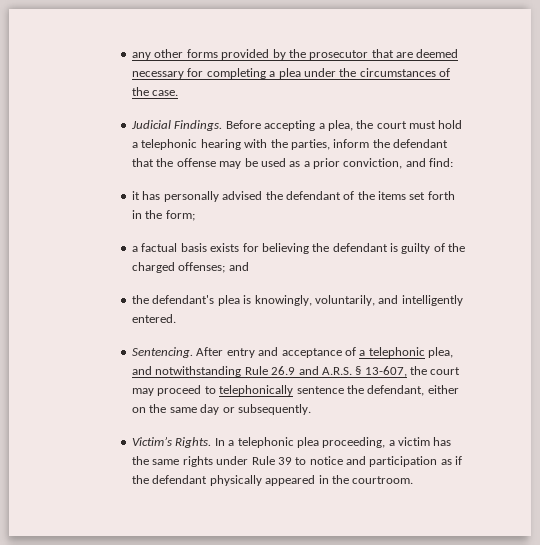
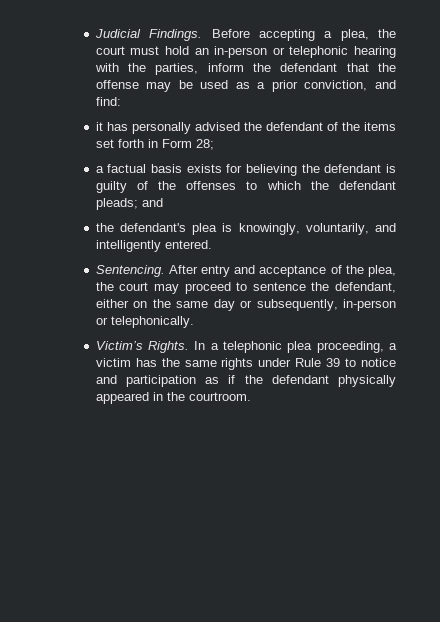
- any other forms provided by the prosecutor that are deemed necessary for completing a plea under the circumstances of the case.
- Before accepting a plea, the court must hold a telephonic hearing with the parties, inform the defendant that the offense may be used as a prior conviction, and find:
+ Before accepting a plea, the court must hold an in-person or telephonic hearing with the parties, inform the defendant that the offense may be used as a prior conviction, and find:
- it has personally advised the defendant of the items set forth in the form;
+ it has personally advised the defendant of the items set forth in Form 28;
- a factual basis exists for believing the defendant is guilty of the charged offenses; and
+ a factual basis exists for believing the defendant is guilty of the offenses to which the defendant pleads; and
- After entry and acceptance of a telephonic plea, and notwithstanding Rule 26.9 and A.R.S. § 13-607, the court may proceed to telephonically sentence the defendant, either on the same day or subsequently.
+ After entry and acceptance of the plea, the court may proceed to sentence the defendant, either on the same day or subsequently, in-person or telephonically.

